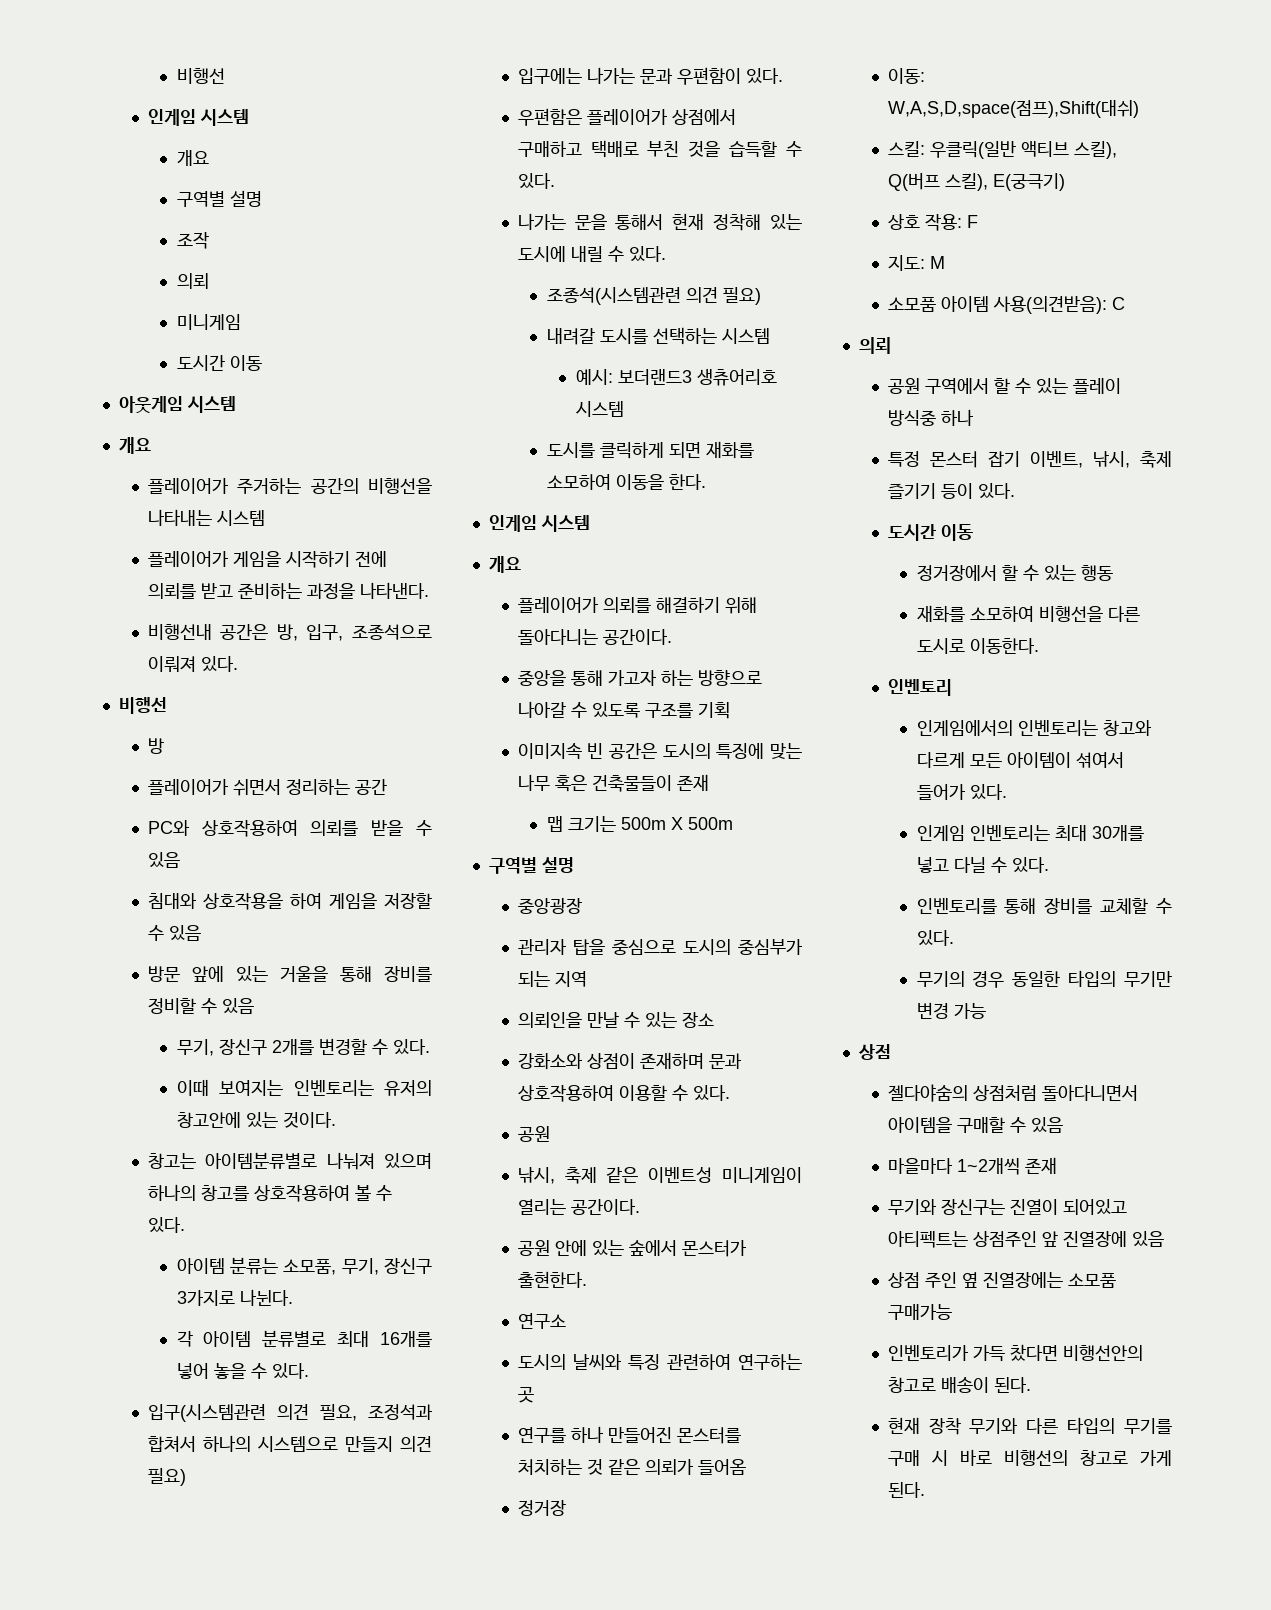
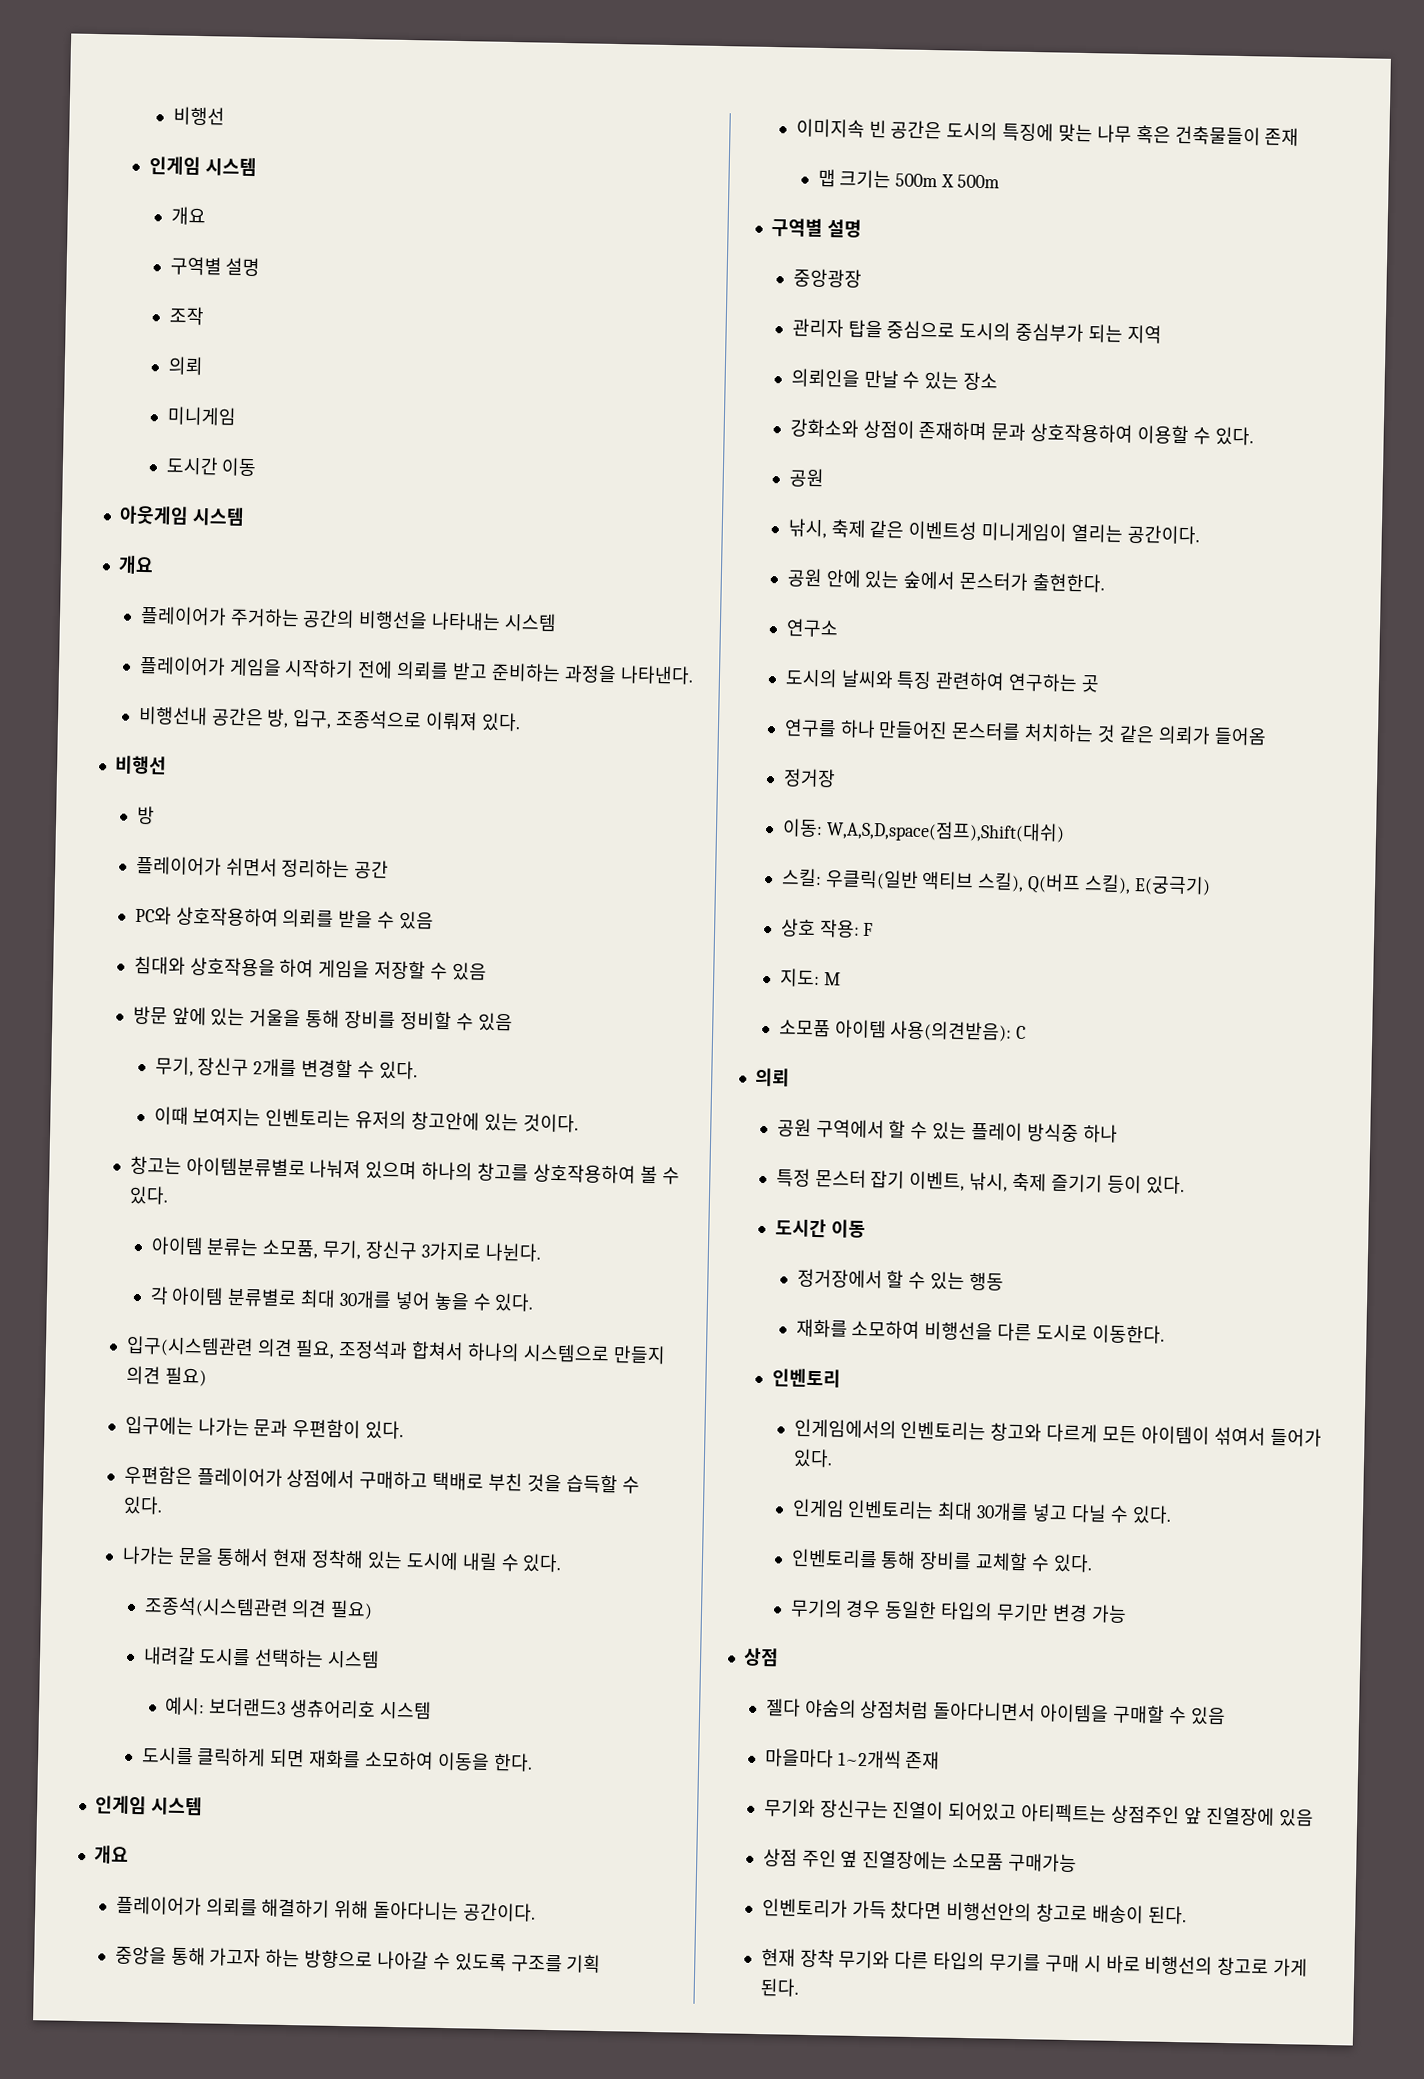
- 각 아이템 분류별로 최대 16개를 넣어 놓을 수 있다.
+ 각 아이템 분류별로 최대 30개를 넣어 놓을 수 있다.
- 젤다야숨의 상점처럼 돌아다니면서 아이템을 구매할 수 있음
+ 젤다 야숨의 상점처럼 돌아다니면서 아이템을 구매할 수 있음

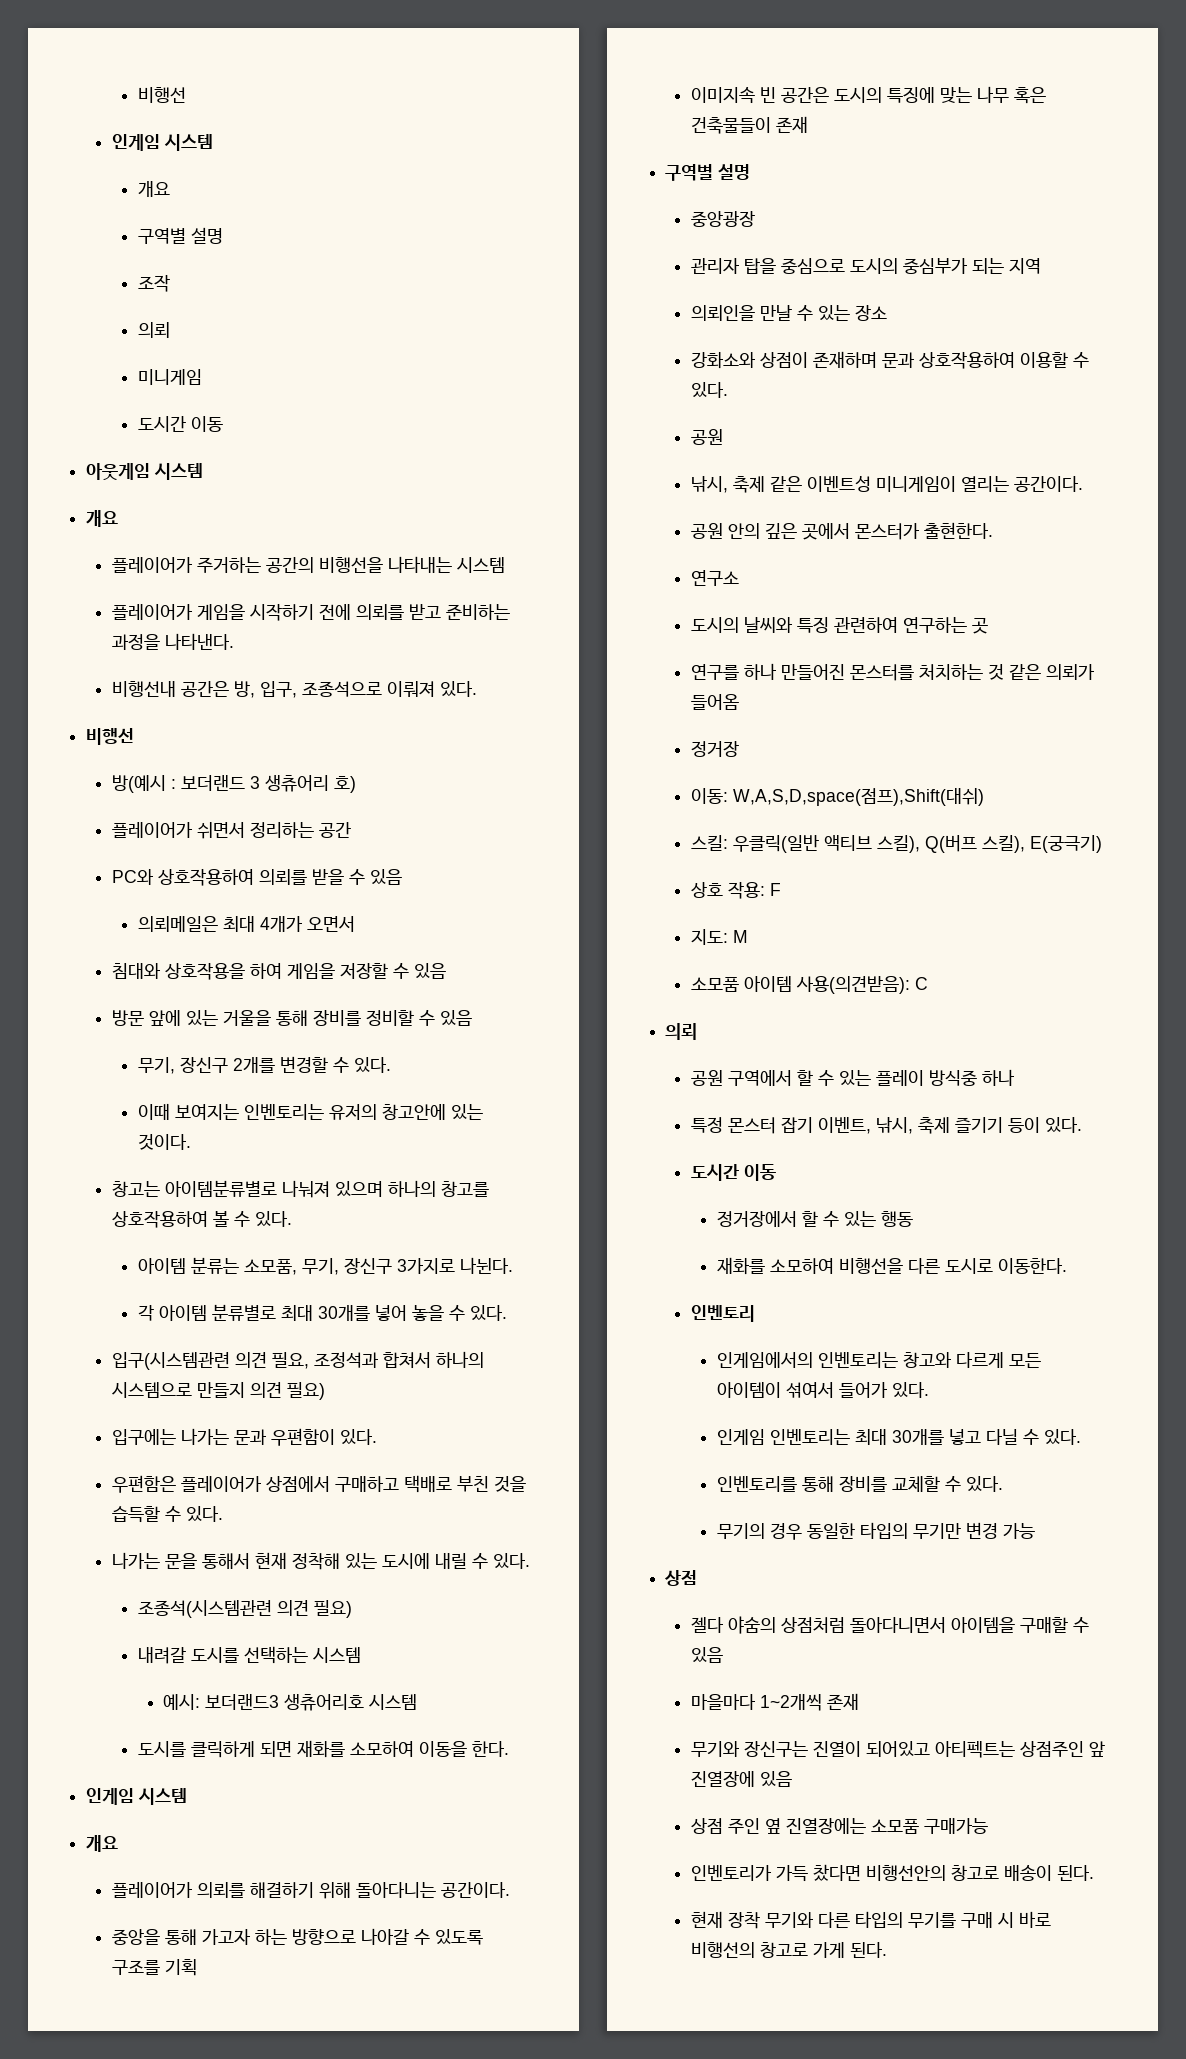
- 방
+ 방(예시 : 보더랜드 3 생츄어리 호)
+ 의뢰메일은 최대 4개가 오면서
- 맵 크기는 500m X 500m
- 공원 안에 있는 숲에서 몬스터가 출현한다.
+ 공원 안의 깊은 곳에서 몬스터가 출현한다.

